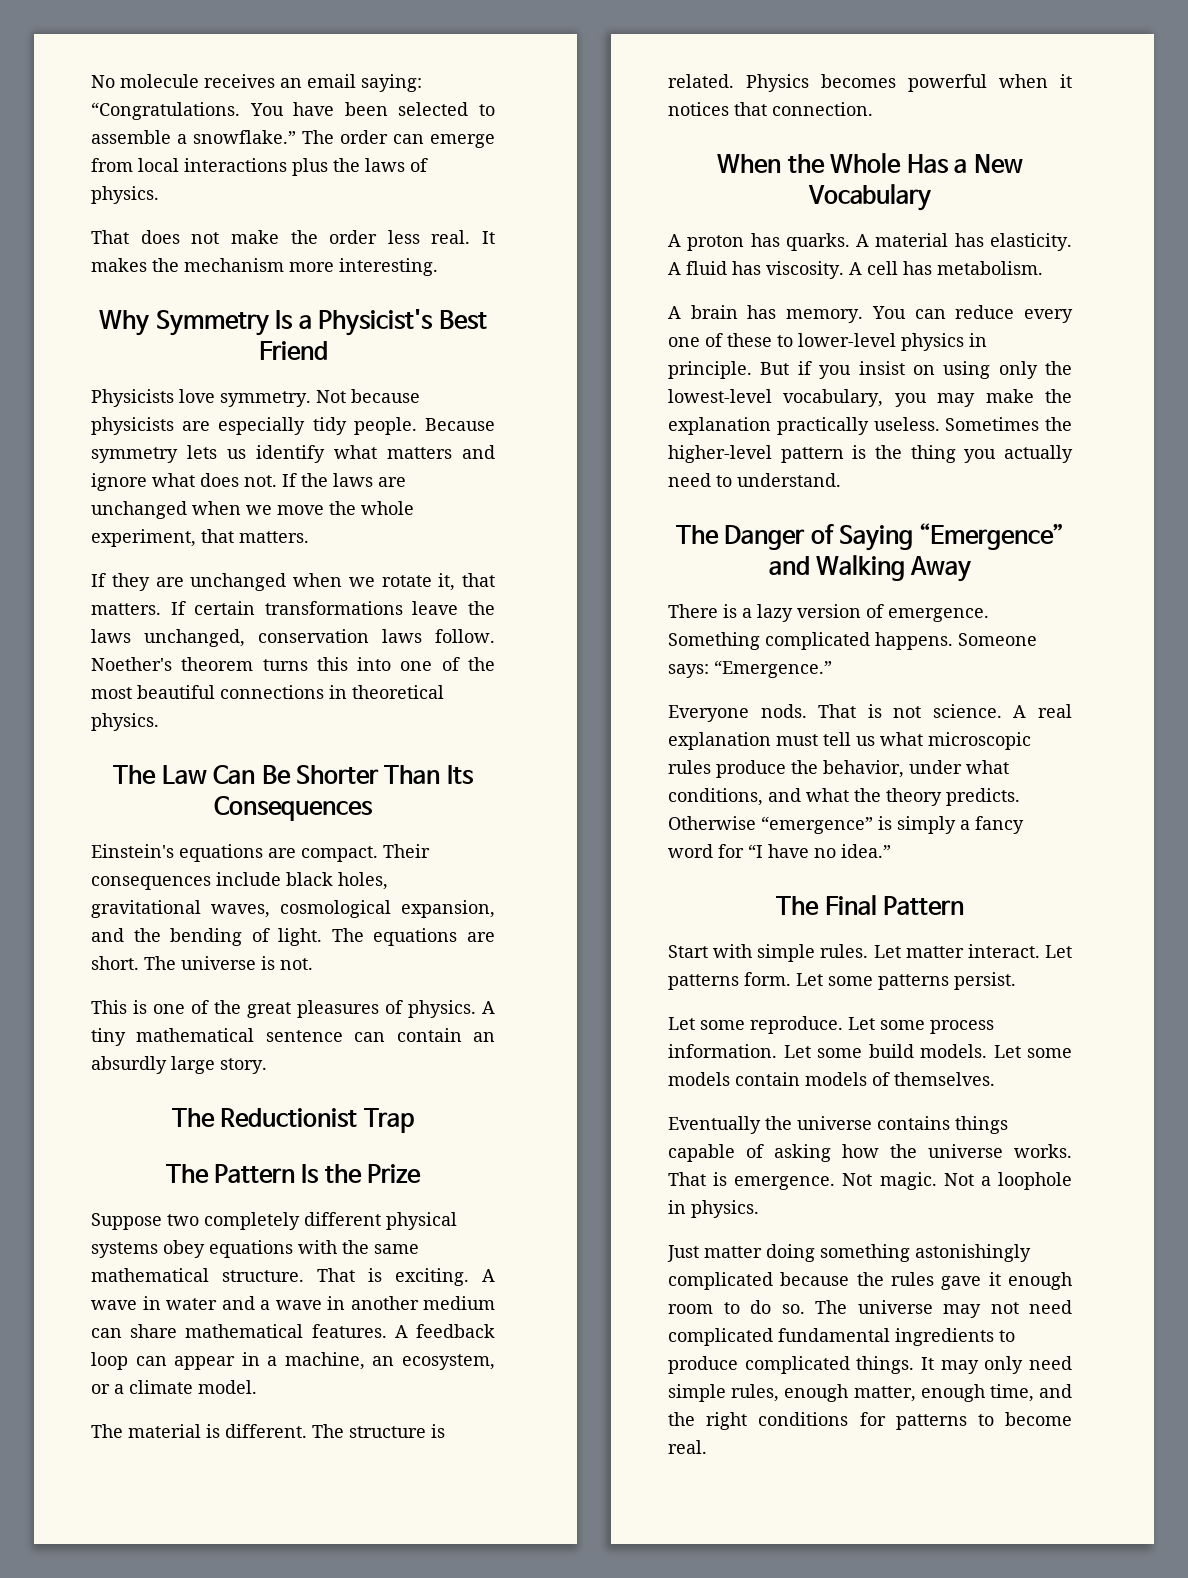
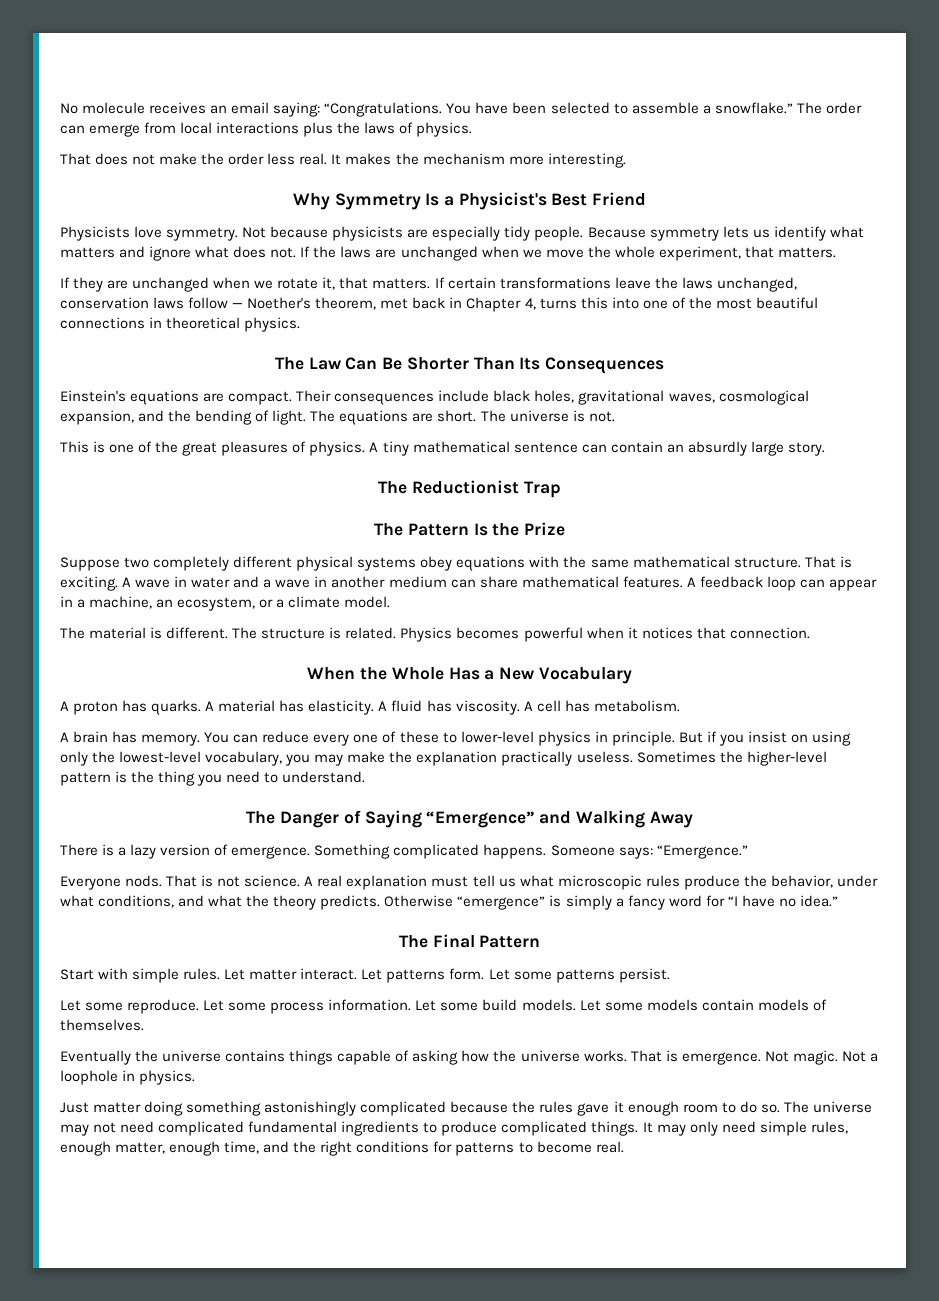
- If certain transformations leave the laws unchanged, conservation laws follow. Noether's theorem turns this into one of the most beautiful connections in theoretical physics.
+ If certain transformations leave the laws unchanged, conservation laws follow — Noether's theorem, met back in Chapter 4, turns this into one of the most beautiful connections in theoretical physics.
- Sometimes the higher-level pattern is the thing you actually need to understand.
+ Sometimes the higher-level pattern is the thing you need to understand.

